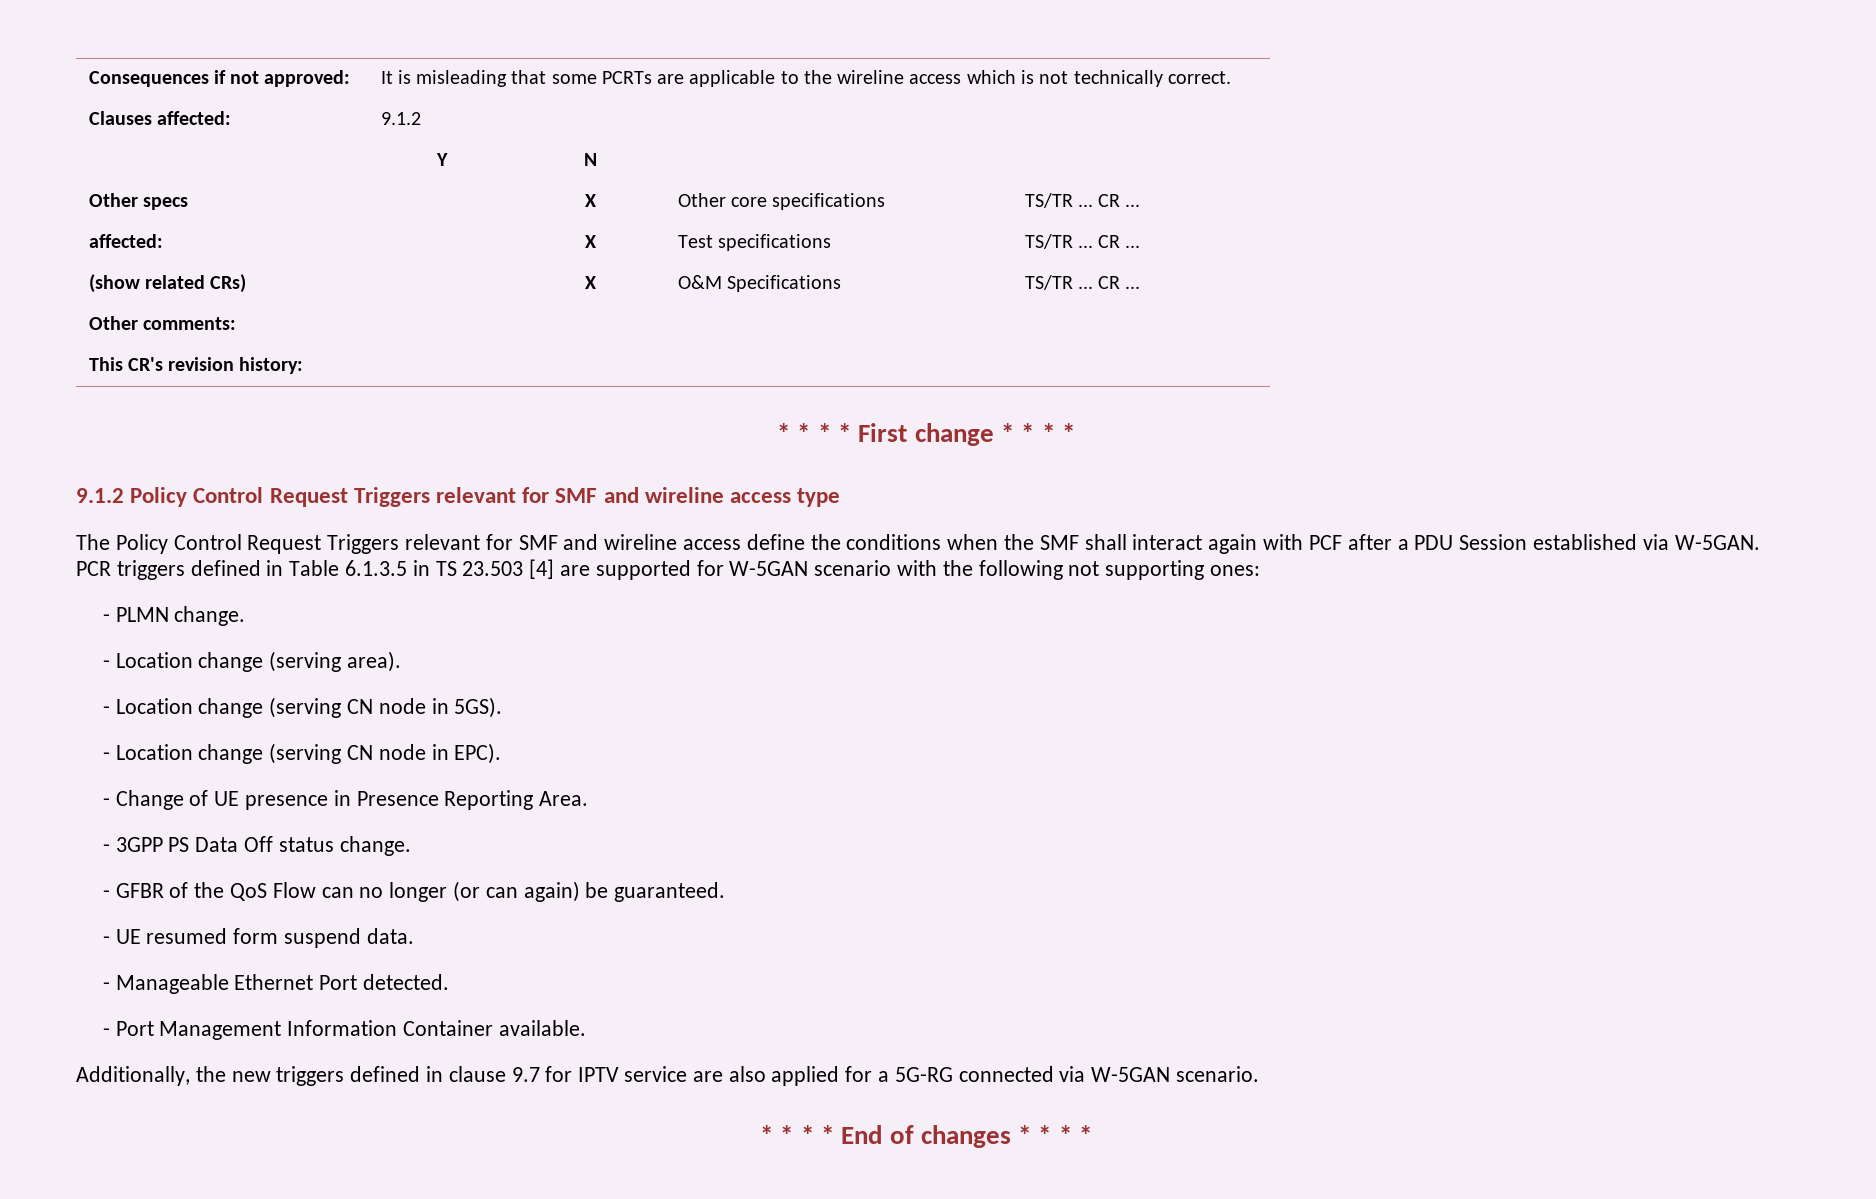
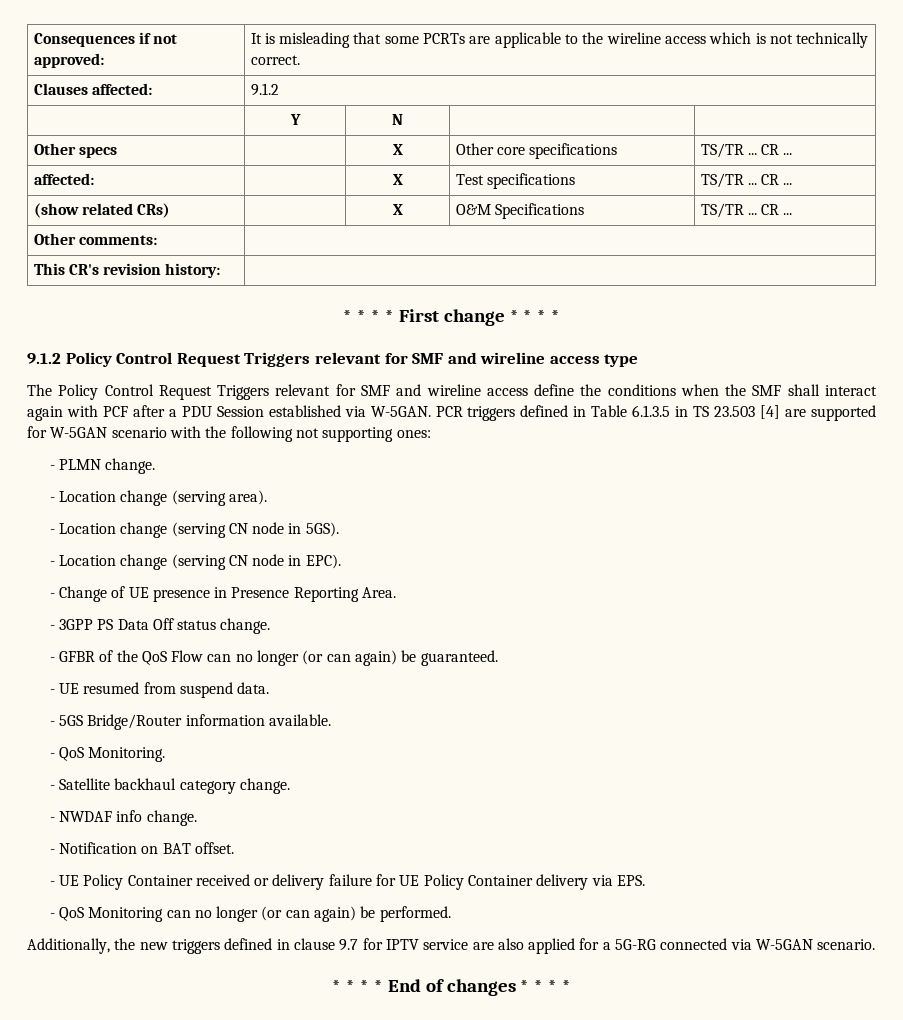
- - UE resumed form suspend data.
+ - UE resumed from suspend data.
- - Manageable Ethernet Port detected.
- - Port Management Information Container available.
+ - 5GS Bridge/Router information available.
+ - QoS Monitoring.
+ - Satellite backhaul category change.
+ - NWDAF info change.
+ - Notification on BAT offset.
+ - UE Policy Container received or delivery failure for UE Policy Container delivery via EPS.
+ - QoS Monitoring can no longer (or can again) be performed.

